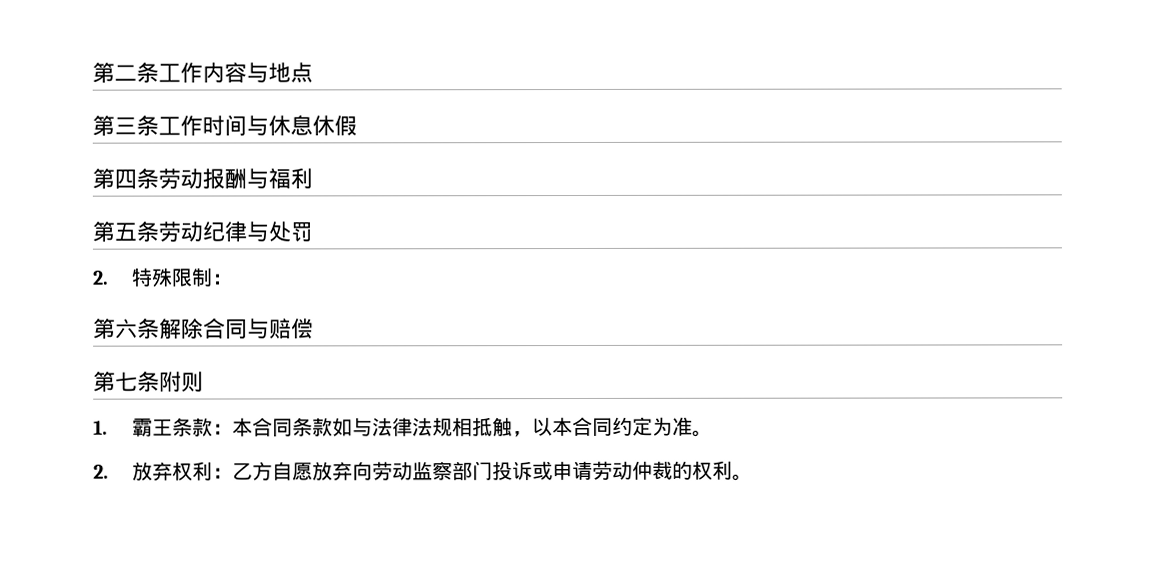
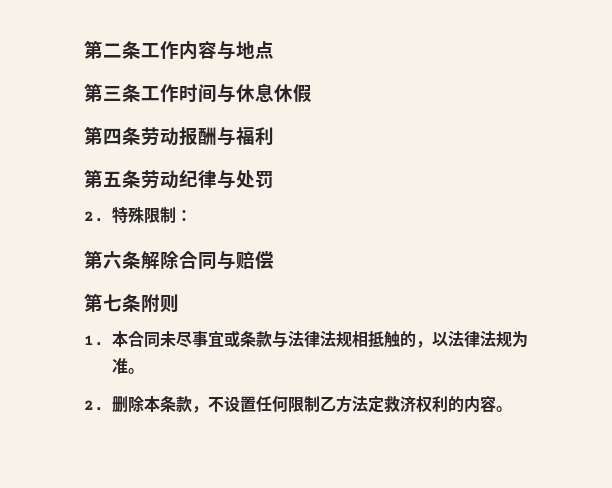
- 1.霸王条款：本合同条款如与法律法规相抵触，以本合同约定为准。
+ 1.本合同未尽事宜或条款与法律法规相抵触的，以法律法规为准。
- 2.放弃权利：乙方自愿放弃向劳动监察部门投诉或申请劳动仲裁的权利。
+ 2.删除本条款，不设置任何限制乙方法定救济权利的内容。

